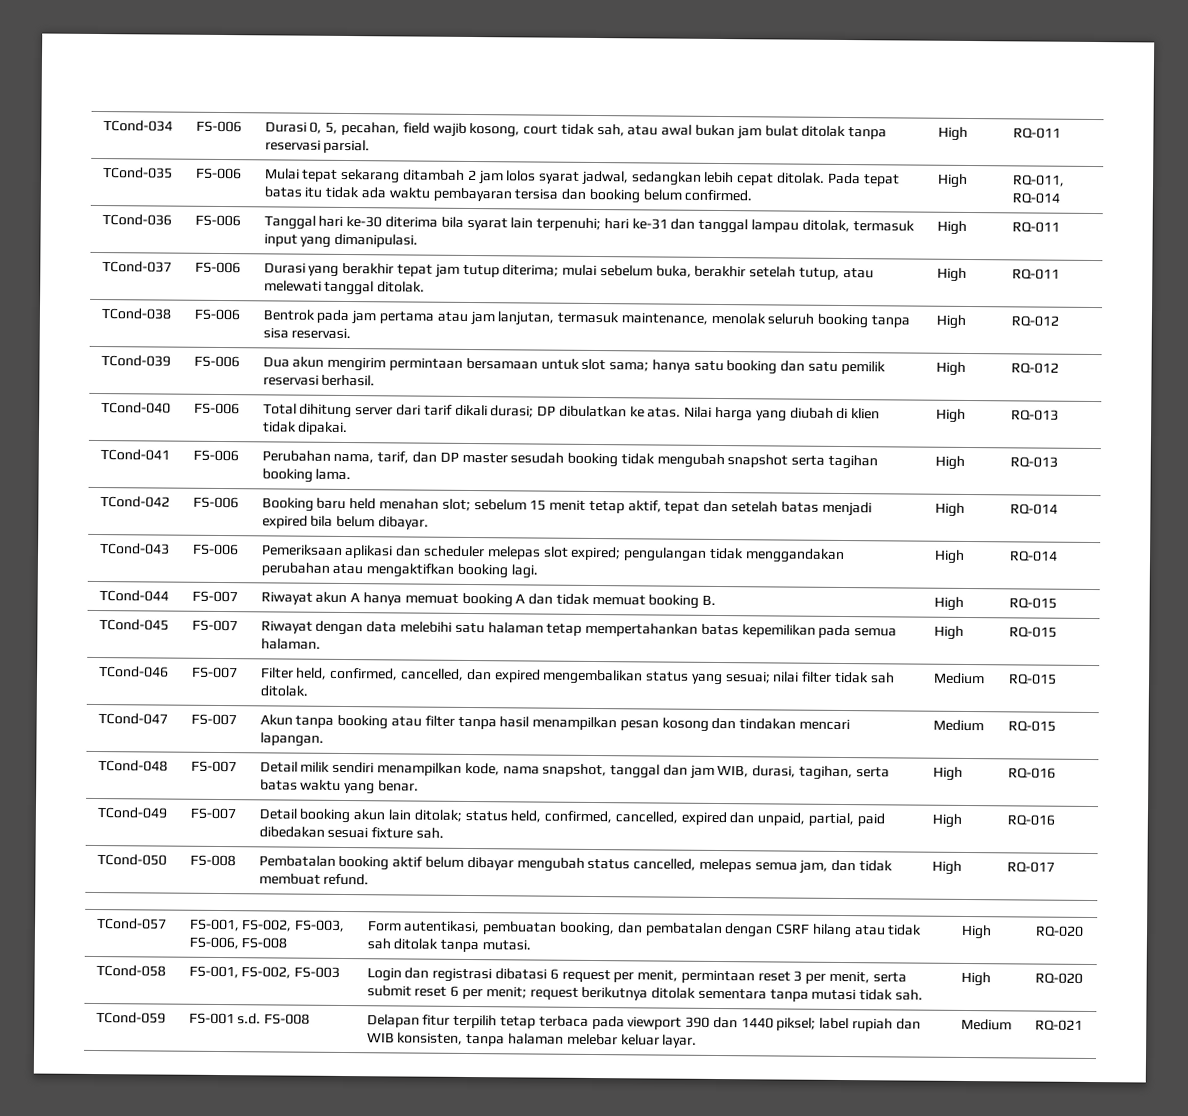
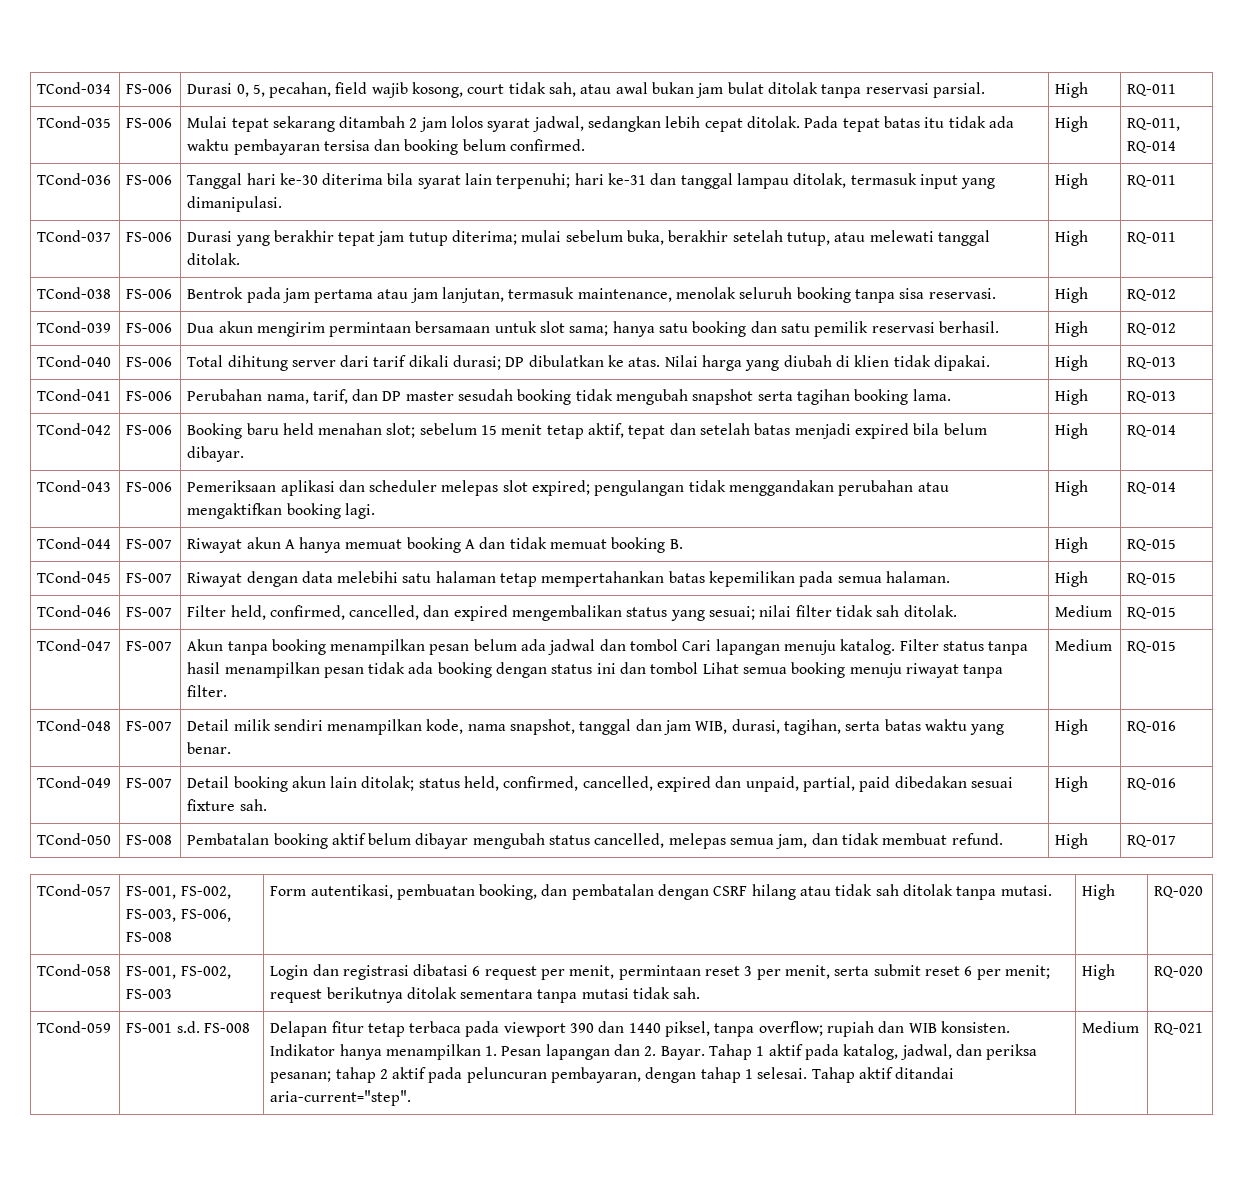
- TCond-047 | FS-007 | Akun tanpa booking atau filter tanpa hasil menampilkan pesan kosong dan tindakan mencari lapangan. | Medium | RQ-015
+ TCond-047 | FS-007 | Akun tanpa booking menampilkan pesan belum ada jadwal dan tombol Cari lapangan menuju katalog. Filter status tanpa hasil menampilkan pesan tidak ada booking dengan status ini dan tombol Lihat semua booking menuju riwayat tanpa filter. | Medium | RQ-015
- Delapan fitur terpilih tetap terbaca pada viewport 390 dan 1440 piksel; label rupiah dan WIB konsisten, tanpa halaman melebar keluar layar.
+ Delapan fitur tetap terbaca pada viewport 390 dan 1440 piksel, tanpa overflow; rupiah dan WIB konsisten. Indikator hanya menampilkan 1. Pesan lapangan dan 2. Bayar. Tahap 1 aktif pada katalog, jadwal, dan periksa pesanan; tahap 2 aktif pada peluncuran pembayaran, dengan tahap 1 selesai. Tahap aktif ditandai aria-current="step".

